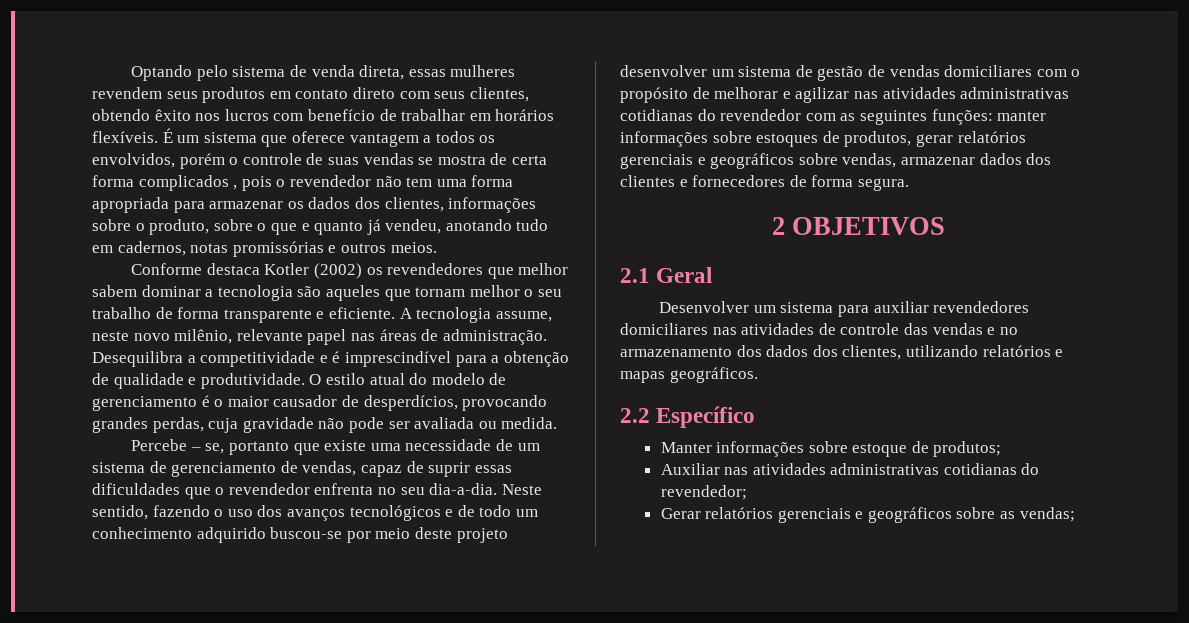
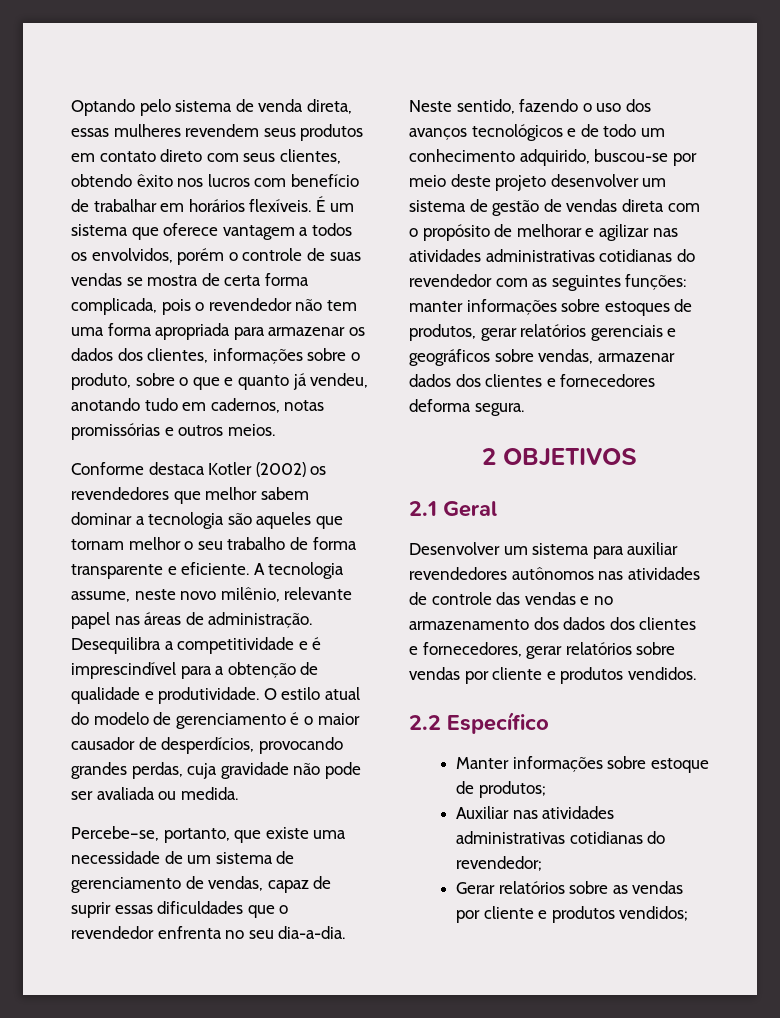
- É um sistema que oferece vantagem a todos os envolvidos, porém o controle de suas vendas se mostra de certa forma complicados , pois o revendedor não tem uma forma apropriada para armazenar os dados dos clientes, informações sobre o produto, sobre o que e quanto já vendeu, anotando tudo em cadernos, notas promissórias e outros meios.
+ É um sistema que oferece vantagem a todos os envolvidos, porém o controle de suas vendas se mostra de certa forma complicada, pois o revendedor não tem uma forma apropriada para armazenar os dados dos clientes, informações sobre o produto, sobre o que e quanto já vendeu, anotando tudo em cadernos, notas promissórias e outros meios.
- Percebe – se, portanto que existe uma necessidade de um sistema de gerenciamento de vendas, capaz de suprir essas dificuldades que o revendedor enfrenta no seu dia-a-dia.
+ Percebe–se, portanto, que existe uma necessidade de um sistema de gerenciamento de vendas, capaz de suprir essas dificuldades que o revendedor enfrenta no seu dia-a-dia.
- Neste sentido, fazendo o uso dos avanços tecnológicos e de todo um conhecimento adquirido buscou-se por meio deste projeto desenvolver um sistema de gestão de vendas domiciliares com o propósito de melhorar e agilizar nas atividades administrativas cotidianas do revendedor com as seguintes funções:
+ Neste sentido, fazendo o uso dos avanços tecnológicos e de todo um conhecimento adquirido, buscou-se por meio deste projeto desenvolver um sistema de gestão de vendas direta com o propósito de melhorar e agilizar nas atividades administrativas cotidianas do revendedor com as seguintes funções:
- manter informações sobre estoques de produtos, gerar relatórios gerenciais e geográficos sobre vendas, armazenar dados dos clientes e fornecedores de forma segura.
+ manter informações sobre estoques de produtos, gerar relatórios gerenciais e geográficos sobre vendas, armazenar dados dos clientes e fornecedores deforma segura.
- Desenvolver um sistema para auxiliar revendedores domiciliares nas atividades de controle das vendas e no armazenamento dos dados dos clientes, utilizando relatórios e mapas geográficos.
+ Desenvolver um sistema para auxiliar revendedores autônomos nas atividades de controle das vendas e no armazenamento dos dados dos clientes e fornecedores, gerar relatórios sobre vendas por cliente e produtos vendidos.
- Gerar relatórios gerenciais e geográficos sobre as vendas;
+ Gerar relatórios sobre as vendas por cliente e produtos vendidos;

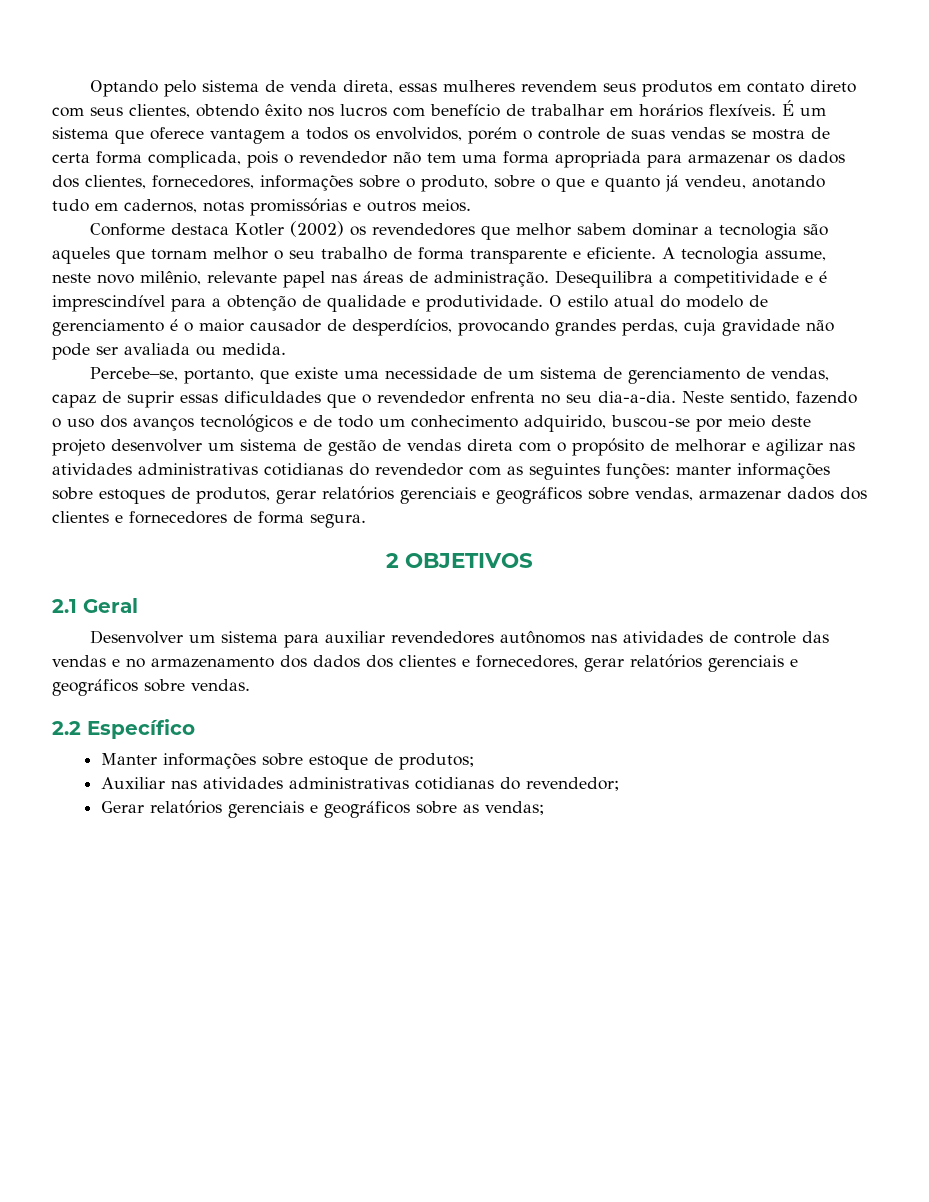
- É um sistema que oferece vantagem a todos os envolvidos, porém o controle de suas vendas se mostra de certa forma complicada, pois o revendedor não tem uma forma apropriada para armazenar os dados dos clientes, informações sobre o produto, sobre o que e quanto já vendeu, anotando tudo em cadernos, notas promissórias e outros meios.
+ É um sistema que oferece vantagem a todos os envolvidos, porém o controle de suas vendas se mostra de certa forma complicada, pois o revendedor não tem uma forma apropriada para armazenar os dados dos clientes, fornecedores, informações sobre o produto, sobre o que e quanto já vendeu, anotando tudo em cadernos, notas promissórias e outros meios.
- manter informações sobre estoques de produtos, gerar relatórios gerenciais e geográficos sobre vendas, armazenar dados dos clientes e fornecedores deforma segura.
+ manter informações sobre estoques de produtos, gerar relatórios gerenciais e geográficos sobre vendas, armazenar dados dos clientes e fornecedores de forma segura.
- Desenvolver um sistema para auxiliar revendedores autônomos nas atividades de controle das vendas e no armazenamento dos dados dos clientes e fornecedores, gerar relatórios sobre vendas por cliente e produtos vendidos.
+ Desenvolver um sistema para auxiliar revendedores autônomos nas atividades de controle das vendas e no armazenamento dos dados dos clientes e fornecedores, gerar relatórios gerenciais e geográficos sobre vendas.
- Gerar relatórios sobre as vendas por cliente e produtos vendidos;
+ Gerar relatórios gerenciais e geográficos sobre as vendas;

